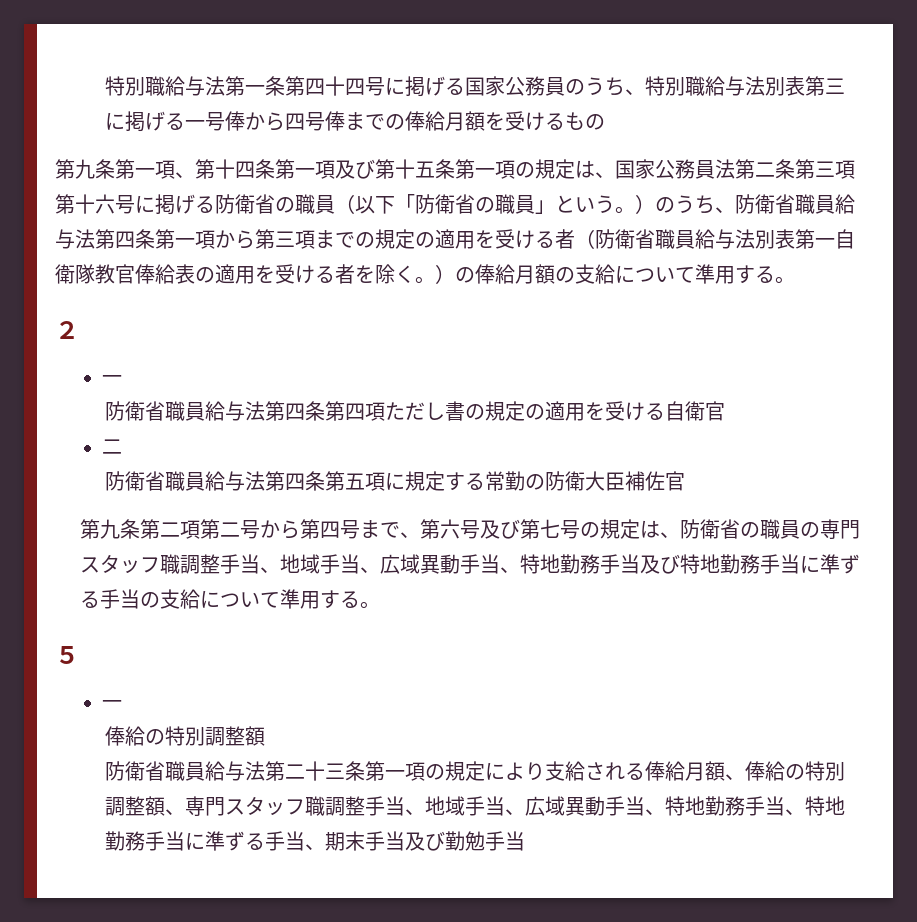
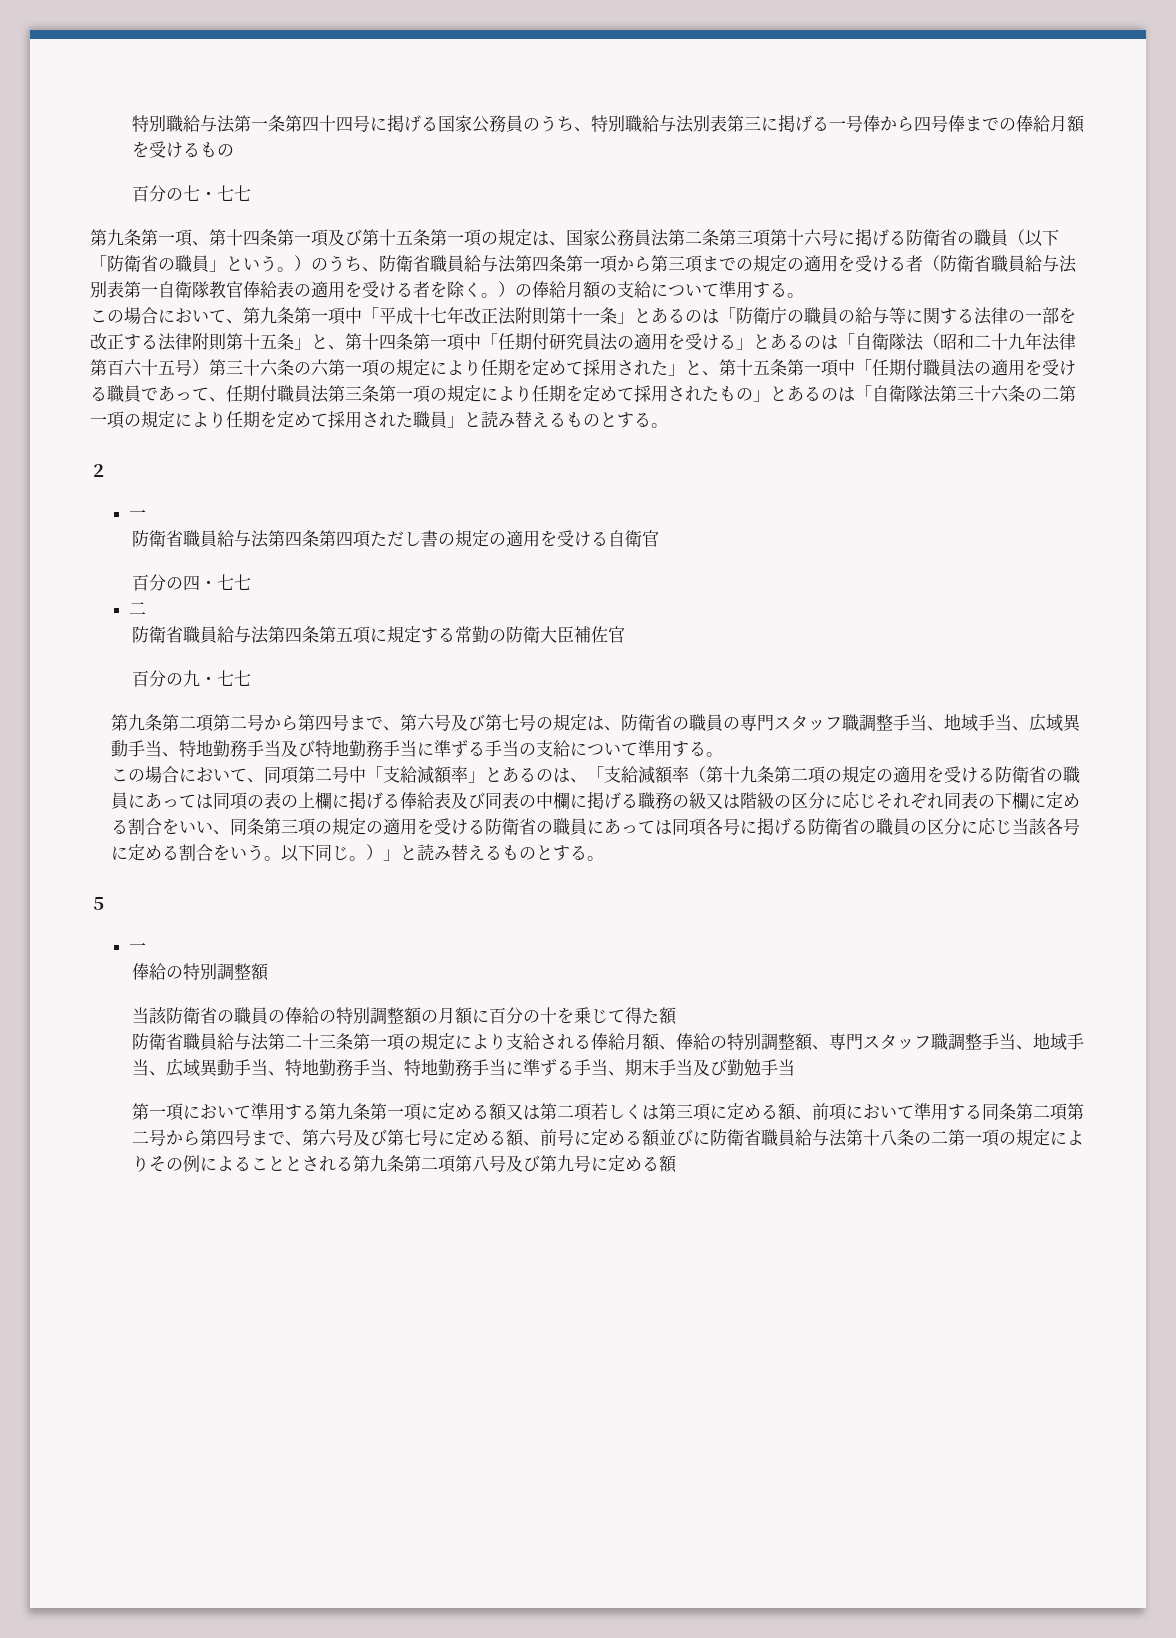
+ 百分の七・七七
+ この場合において、第九条第一項中「平成十七年改正法附則第十一条」とあるのは「防衛庁の職員の給与等に関する法律の一部を改正する法律附則第十五条」と、第十四条第一項中「任期付研究員法の適用を受ける」とあるのは「自衛隊法（昭和二十九年法律第百六十五号）第三十六条の六第一項の規定により任期を定めて採用された」と、第十五条第一項中「任期付職員法の適用を受ける職員であって、任期付職員法第三条第一項の規定により任期を定めて採用されたもの」とあるのは「自衛隊法第三十六条の二第一項の規定により任期を定めて採用された職員」と読み替えるものとする。
+ 百分の四・七七
+ 百分の九・七七
+ この場合において、同項第二号中「支給減額率」とあるのは、「支給減額率（第十九条第二項の規定の適用を受ける防衛省の職員にあっては同項の表の上欄に掲げる俸給表及び同表の中欄に掲げる職務の級又は階級の区分に応じそれぞれ同表の下欄に定める割合をいい、同条第三項の規定の適用を受ける防衛省の職員にあっては同項各号に掲げる防衛省の職員の区分に応じ当該各号に定める割合をいう。以下同じ。）」と読み替えるものとする。
+ 当該防衛省の職員の俸給の特別調整額の月額に百分の十を乗じて得た額
+ 第一項において準用する第九条第一項に定める額又は第二項若しくは第三項に定める額、前項において準用する同条第二項第二号から第四号まで、第六号及び第七号に定める額、前号に定める額並びに防衛省職員給与法第十八条の二第一項の規定によりその例によることとされる第九条第二項第八号及び第九号に定める額

